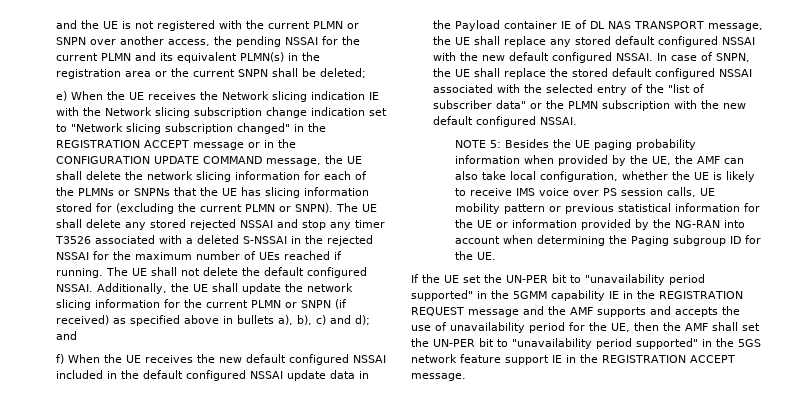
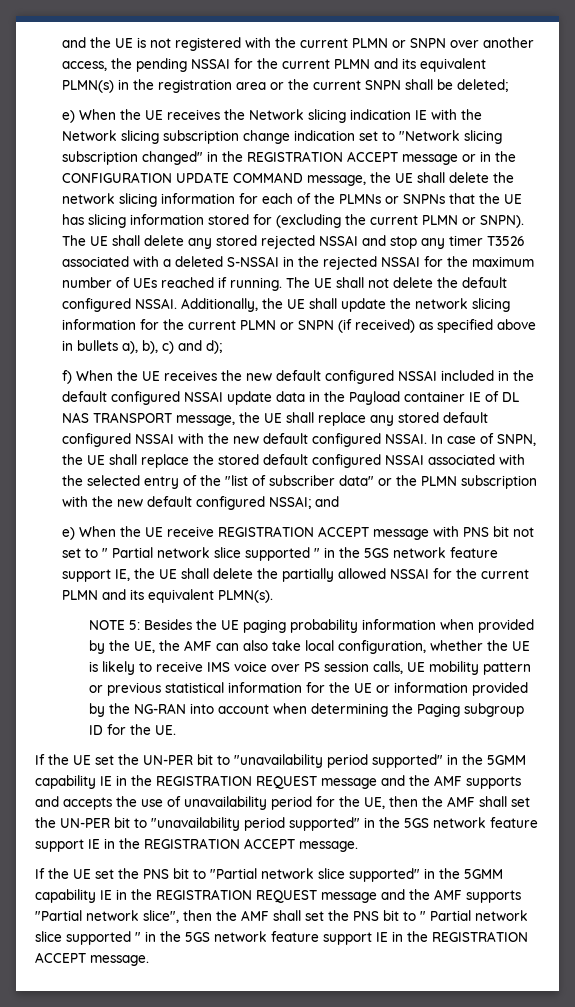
- Additionally, the UE shall update the network slicing information for the current PLMN or SNPN (if received) as specified above in bullets a), b), c) and d); and
+ Additionally, the UE shall update the network slicing information for the current PLMN or SNPN (if received) as specified above in bullets a), b), c) and d);
- In case of SNPN, the UE shall replace the stored default configured NSSAI associated with the selected entry of the "list of subscriber data" or the PLMN subscription with the new default configured NSSAI.
+ In case of SNPN, the UE shall replace the stored default configured NSSAI associated with the selected entry of the "list of subscriber data" or the PLMN subscription with the new default configured NSSAI; and
+ e) When the UE receive REGISTRATION ACCEPT message with PNS bit not set to " Partial network slice supported " in the 5GS network feature support IE, the UE shall delete the partially allowed NSSAI for the current PLMN and its equivalent PLMN(s).
+ If the UE set the PNS bit to "Partial network slice supported" in the 5GMM capability IE in the REGISTRATION REQUEST message and the AMF supports "Partial network slice", then the AMF shall set the PNS bit to " Partial network slice supported " in the 5GS network feature support IE in the REGISTRATION ACCEPT message.

